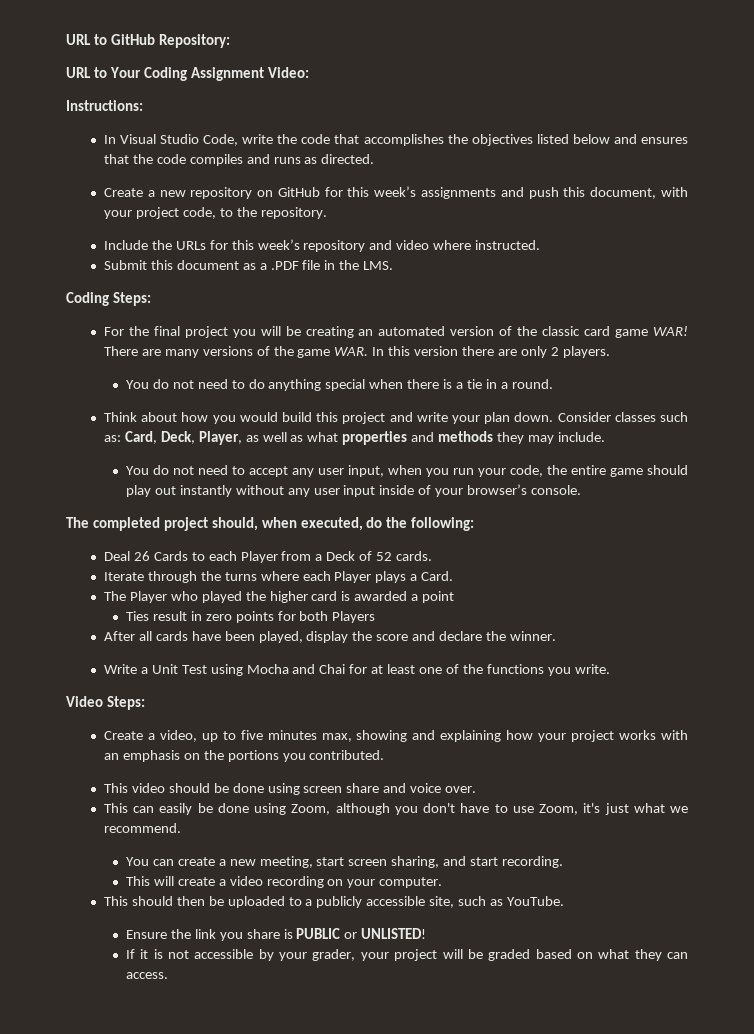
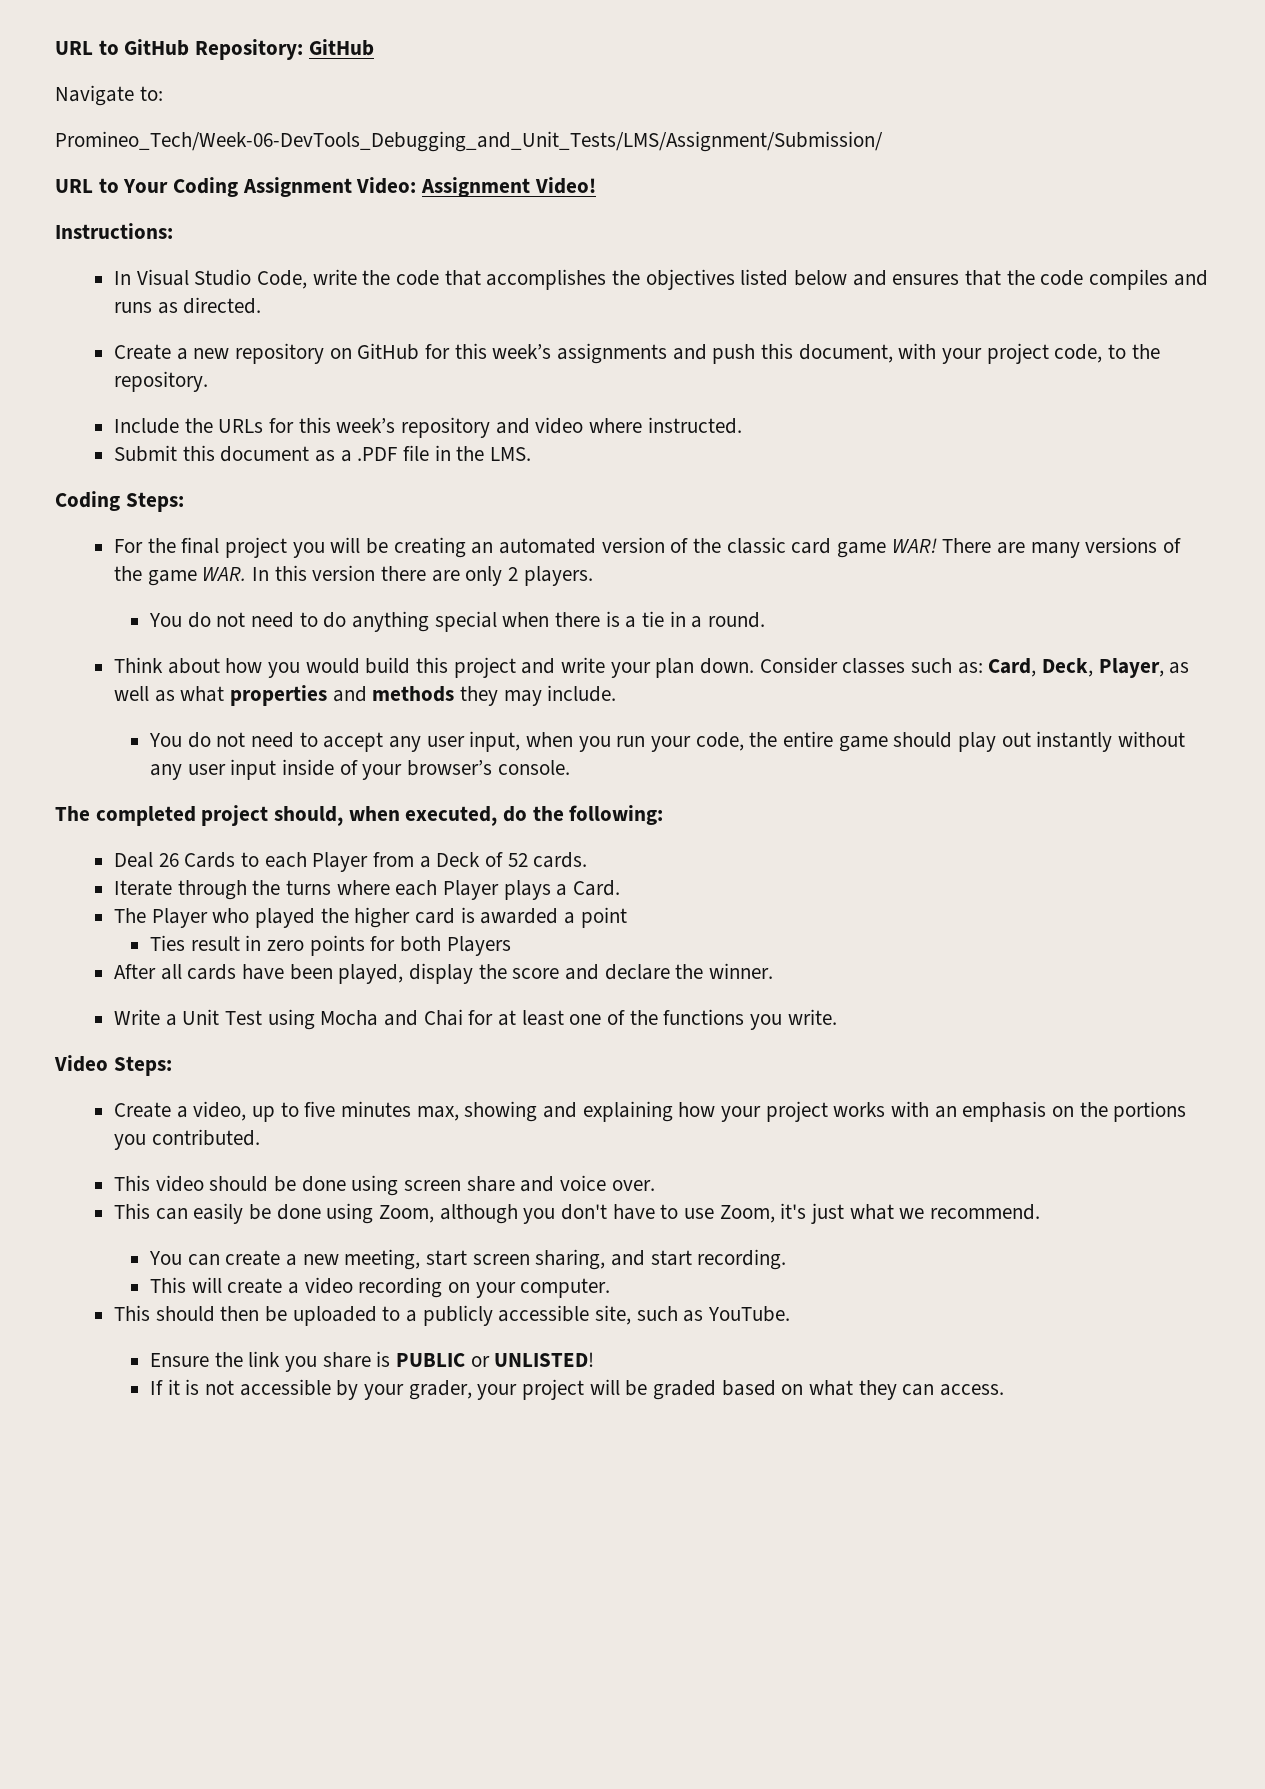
- URL to GitHub Repository:
+ URL to GitHub Repository: GitHub
+ Navigate to:
+ Promineo_Tech/Week-06-DevTools_Debugging_and_Unit_Tests/LMS/Assignment/Submission/
- URL to Your Coding Assignment Video:
+ URL to Your Coding Assignment Video: Assignment Video!

